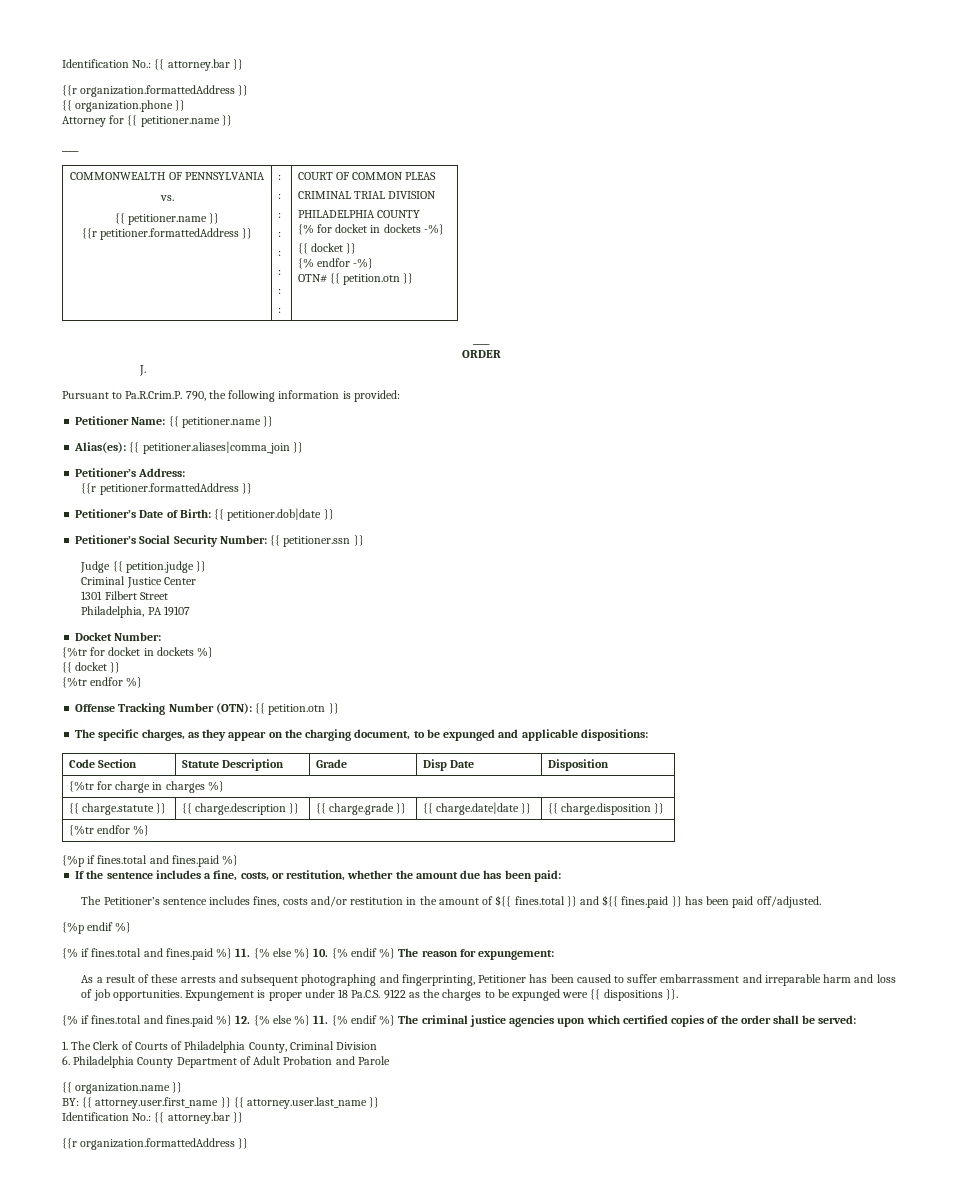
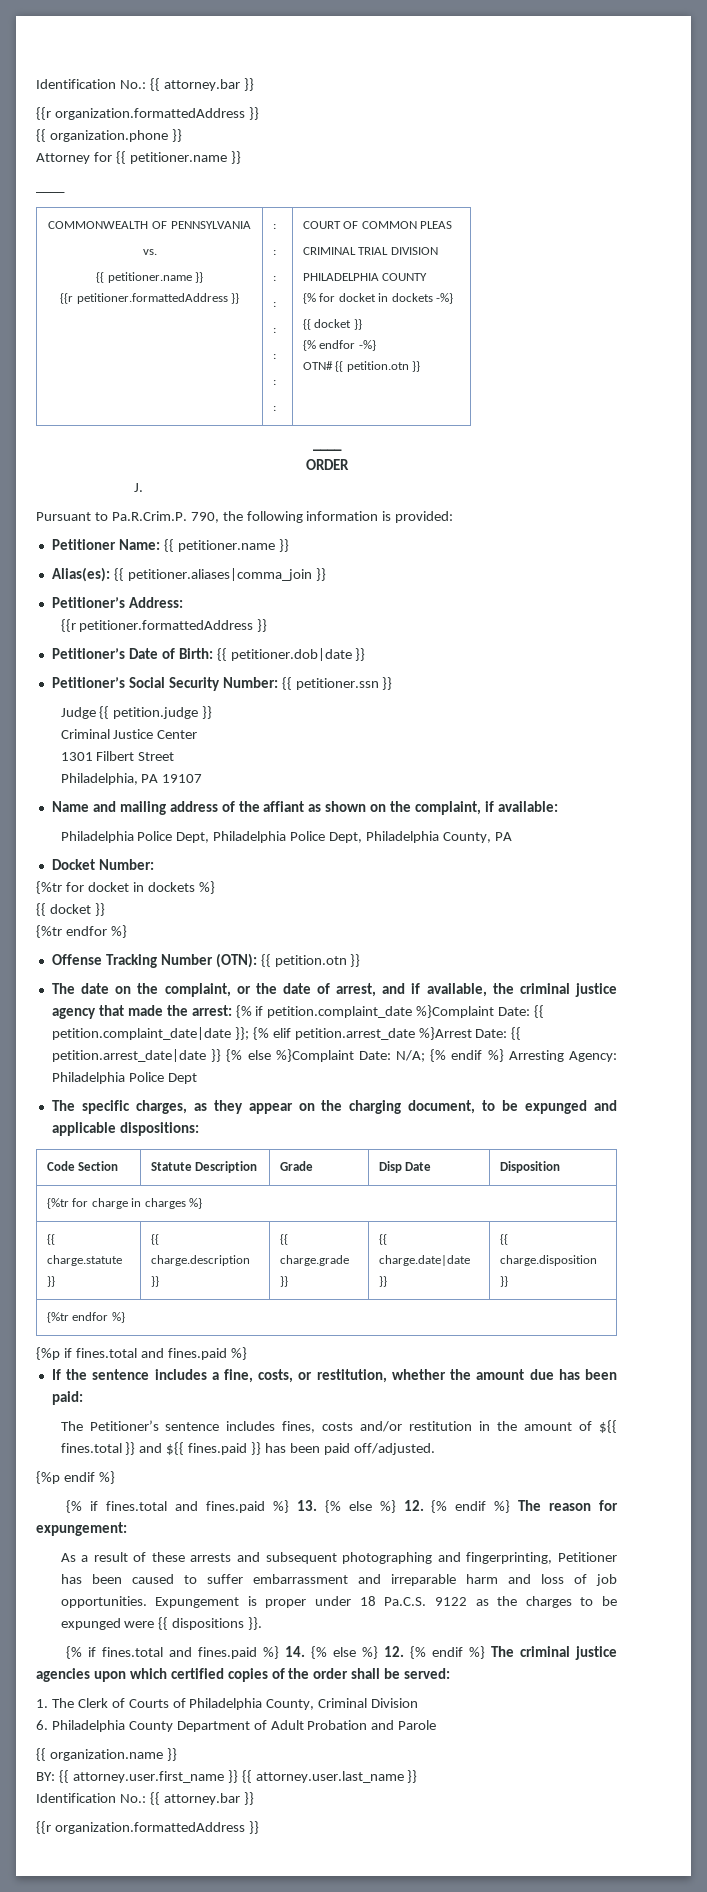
+ Name and mailing address of the affiant as shown on the complaint, if available:
+ Philadelphia Police Dept, Philadelphia Police Dept, Philadelphia County, PA
+ The date on the complaint, or the date of arrest, and if available, the criminal justice agency that made the arrest: {% if petition.complaint_date %}Complaint Date: {{ petition.complaint_date|date }}; {% elif petition.arrest_date %}Arrest Date: {{ petition.arrest_date|date }} {% else %}Complaint Date: N/A; {% endif %} Arresting Agency: Philadelphia Police Dept
- {% if fines.total and fines.paid %} 11. {% else %} 10. {% endif %} The reason for expungement:
+ {% if fines.total and fines.paid %} 13. {% else %} 12. {% endif %} The reason for expungement:
- {% if fines.total and fines.paid %} 12. {% else %} 11. {% endif %} The criminal justice agencies upon which certified copies of the order shall be served:
+ {% if fines.total and fines.paid %} 14. {% else %} 12. {% endif %} The criminal justice agencies upon which certified copies of the order shall be served:

